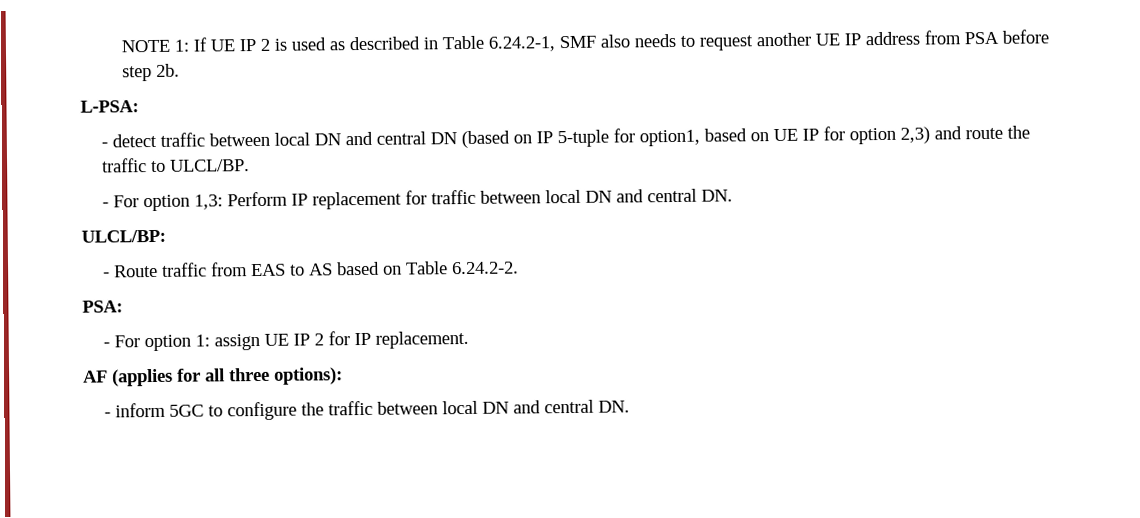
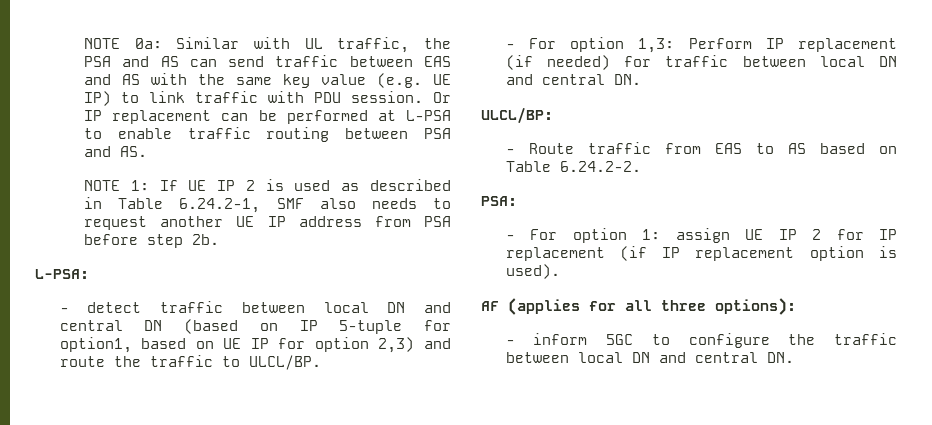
+ NOTE 0a: Similar with UL traffic, the PSA and AS can send traffic between EAS and AS with the same key value (e.g. UE IP) to link traffic with PDU session. Or IP replacement can be performed at L-PSA to enable traffic routing between PSA and AS.
- - For option 1,3: Perform IP replacement for traffic between local DN and central DN.
+ - For option 1,3: Perform IP replacement (if needed) for traffic between local DN and central DN.
- - For option 1: assign UE IP 2 for IP replacement.
+ - For option 1: assign UE IP 2 for IP replacement (if IP replacement option is used).

